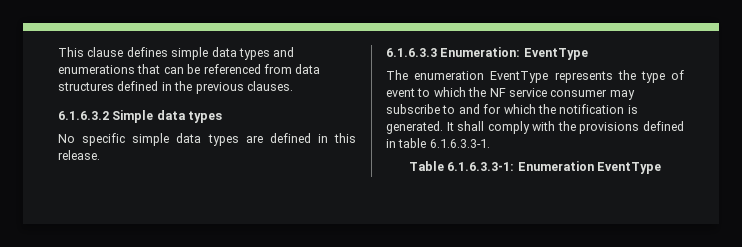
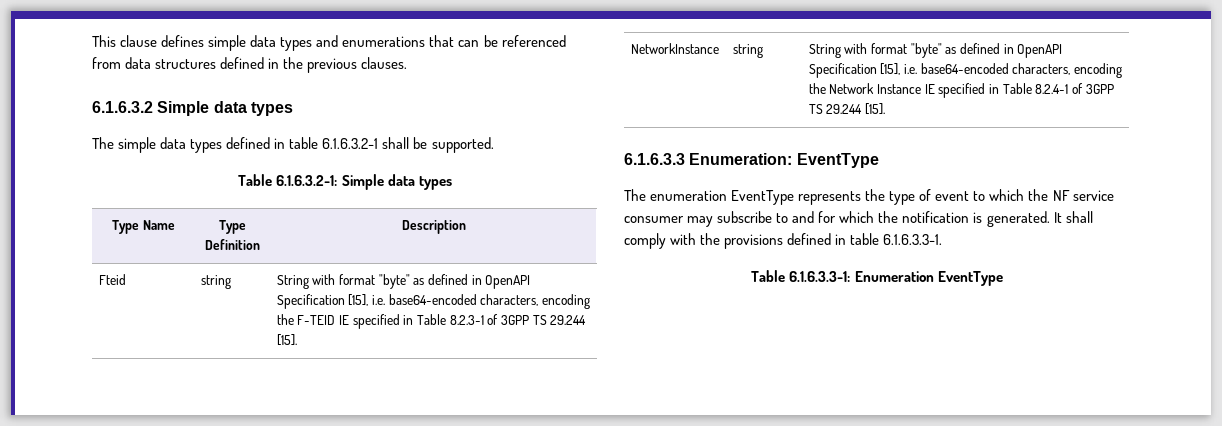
- No specific simple data types are defined in this release.
+ The simple data types defined in table 6.1.6.3.2-1 shall be supported.
+ Table 6.1.6.3.2-1: Simple data types
+ Type Name | Type Definition | Description
+ Fteid | string | String with format "byte" as defined in OpenAPI Specification [15], i.e. base64-encoded characters, encoding the F-TEID IE specified in Table 8.2.3-1 of 3GPP TS 29.244 [15].
+ NetworkInstance | string | String with format "byte" as defined in OpenAPI Specification [15], i.e. base64-encoded characters, encoding the Network Instance IE specified in Table 8.2.4-1 of 3GPP TS 29.244 [15].

